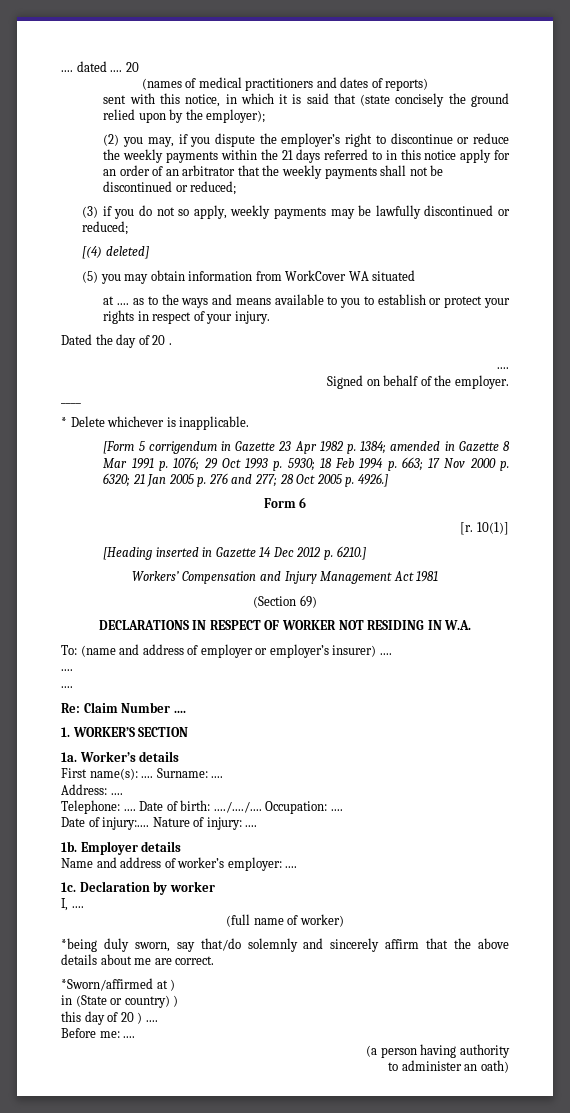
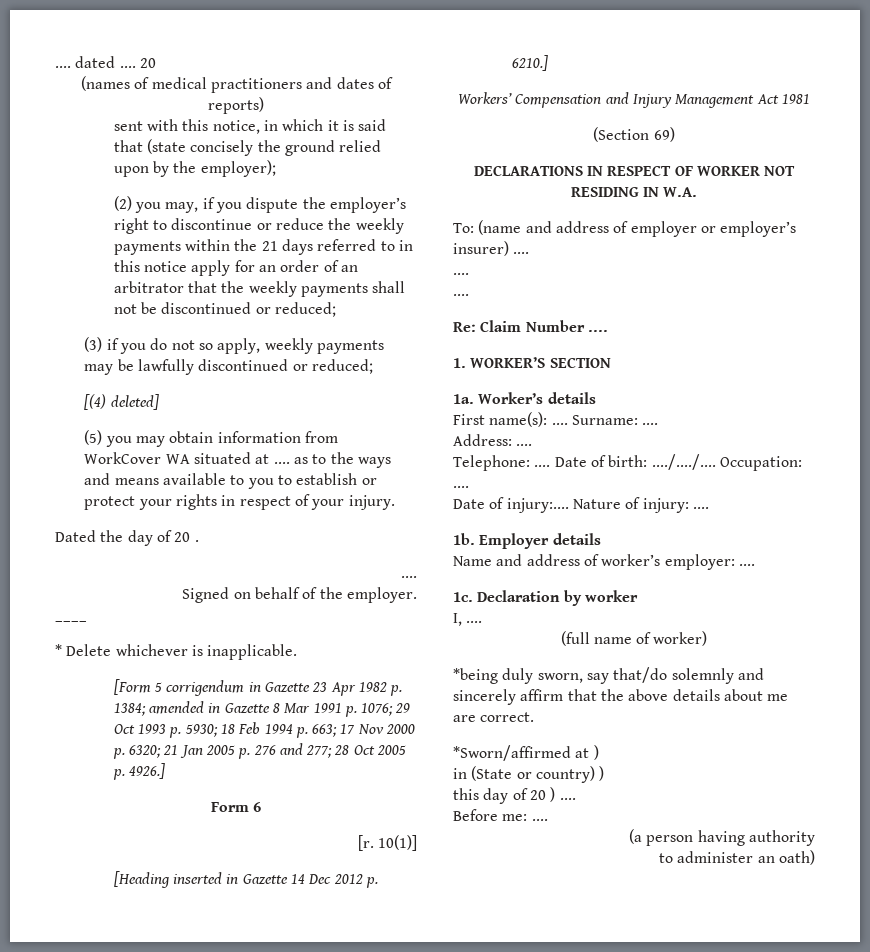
- (5) you may obtain information from WorkCover WA situated
- at .... as to the ways and means available to you to establish or protect your rights in respect of your injury.
+ (5) you may obtain information from WorkCover WA situated at .... as to the ways and means available to you to establish or protect your rights in respect of your injury.

